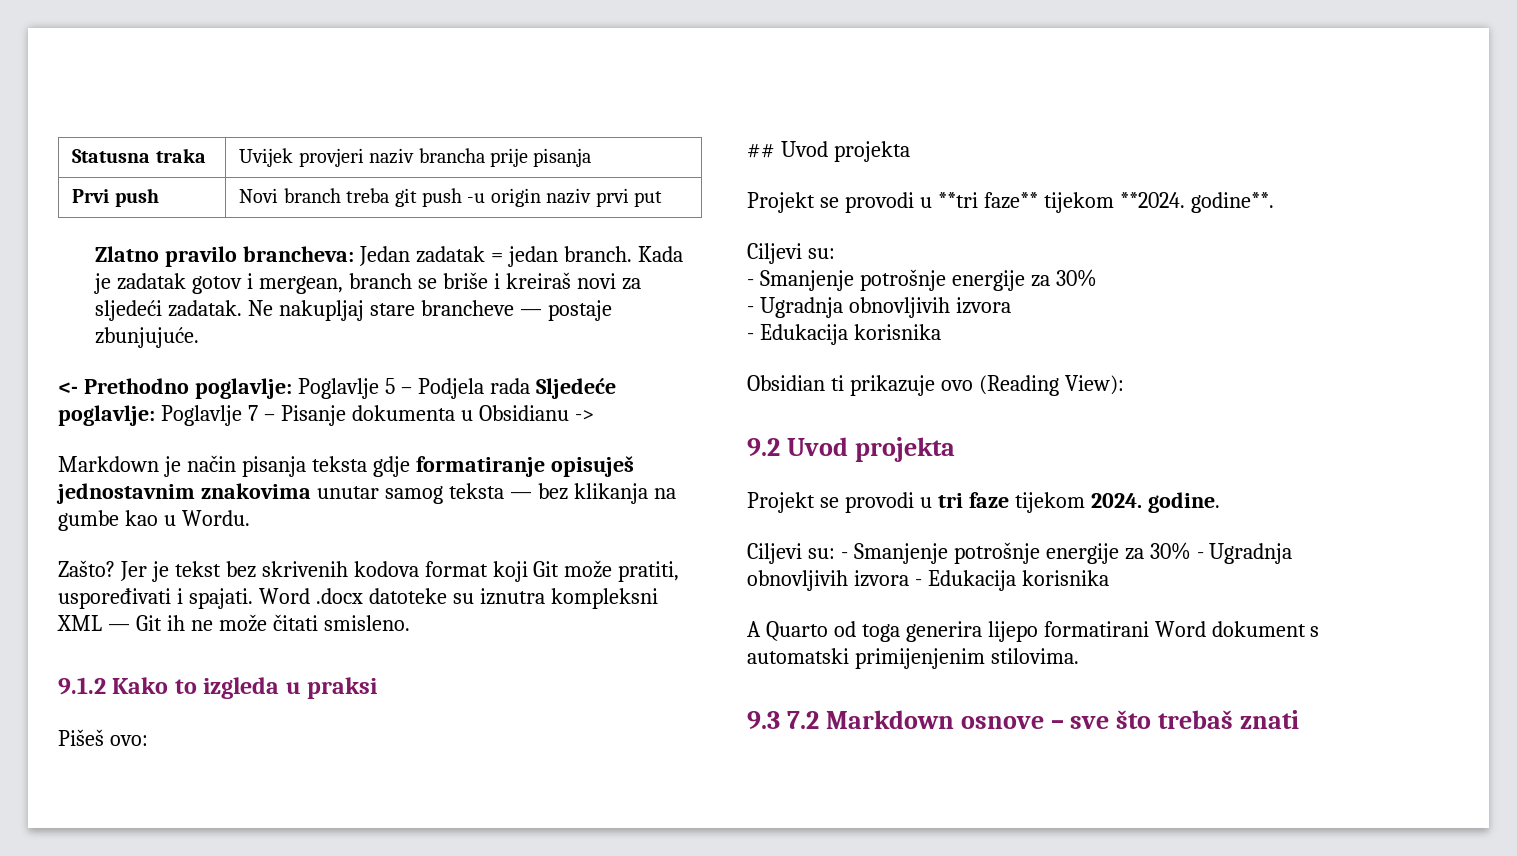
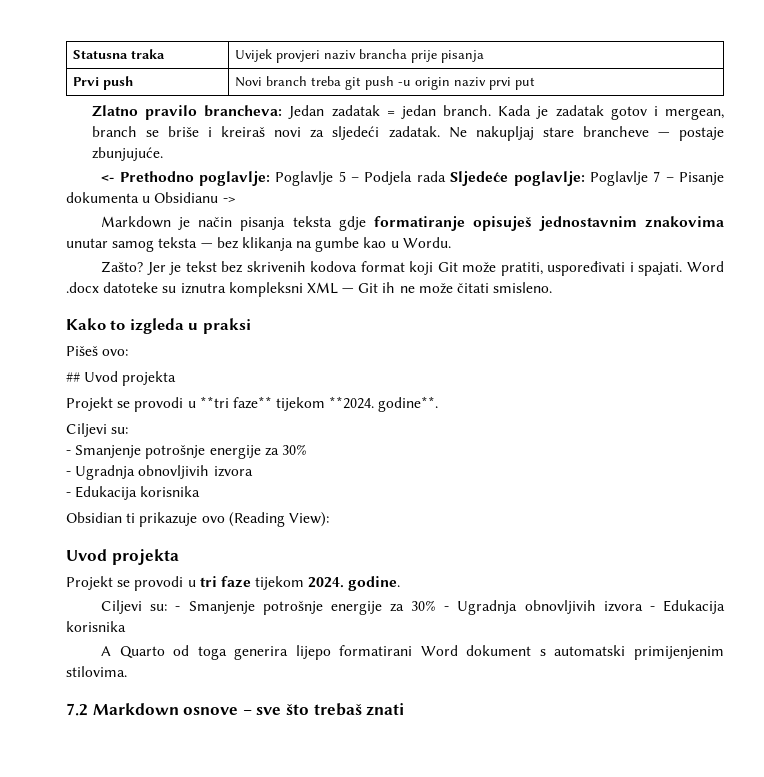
- 9.1.2 Kako to izgleda u praksi
+ Kako to izgleda u praksi
  Obsidian ti prikazuje ovo (Reading View):
- 9.2 Uvod projekta
+ Uvod projekta
- 9.3 7.2 Markdown osnove – sve što trebaš znati
+ 7.2 Markdown osnove – sve što trebaš znati

